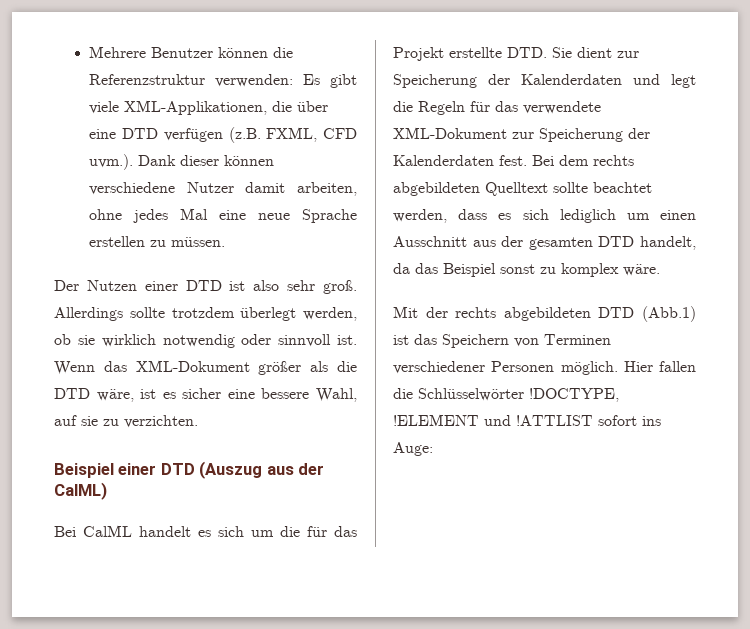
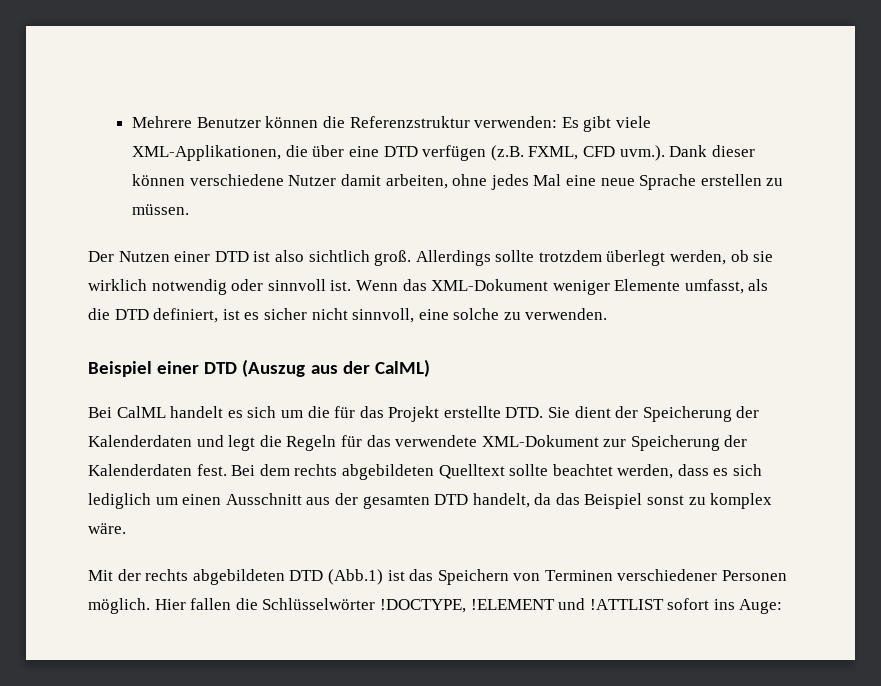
- Der Nutzen einer DTD ist also sehr groß.
+ Der Nutzen einer DTD ist also sichtlich groß.
- Wenn das XML-Dokument größer als die DTD wäre, ist es sicher eine bessere Wahl, auf sie zu verzichten.
+ Wenn das XML-Dokument weniger Elemente umfasst, als die DTD definiert, ist es sicher nicht sinnvoll, eine solche zu verwenden.
- Bei CalML handelt es sich um die für das Projekt erstellte DTD. Sie dient zur Speicherung der Kalenderdaten und legt die Regeln für das verwendete XML-Dokument zur Speicherung der Kalenderdaten fest.
+ Bei CalML handelt es sich um die für das Projekt erstellte DTD. Sie dient der Speicherung der Kalenderdaten und legt die Regeln für das verwendete XML-Dokument zur Speicherung der Kalenderdaten fest.

